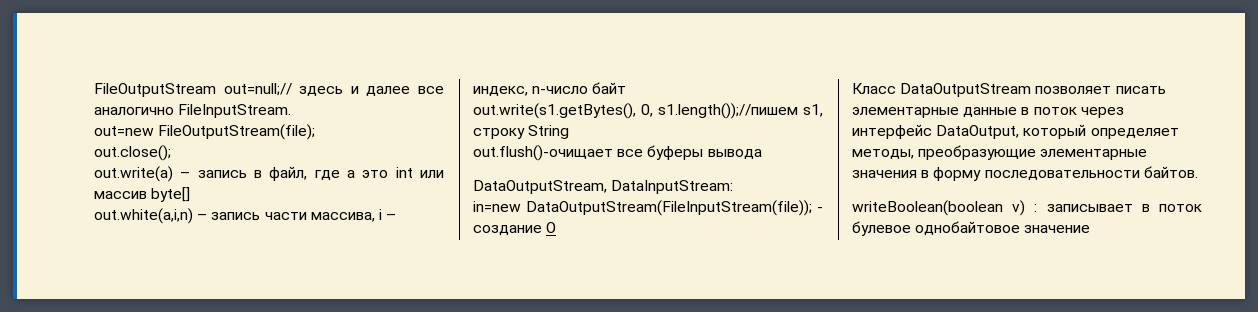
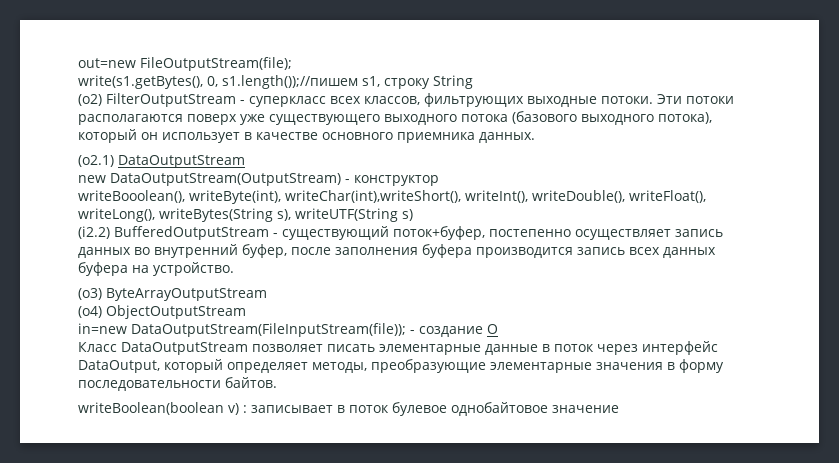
- FileOutputStream out=null;// здесь и далее все аналогично FileInputStream.
  out=new FileOutputStream(file);
- out.close();
- out.write(a) – запись в файл, где а это int или массив byte[]
- out.white(a,i,n) – запись части массива, i – индекс, n-число байт
- out.write(s1.getBytes(), 0, s1.length());//пишем s1, строку String
+ write(s1.getBytes(), 0, s1.length());//пишем s1, строку String
- out.flush()-очищает все буферы вывода
- DataOutputStream, DataInputStream:
+ (o2) FilterOutputStream - суперкласс всех классов, фильтрующих выходные потоки. Эти потоки располагаются поверх уже существующего выходного потока (базового выходного потока), который он использует в качестве основного приемника данных.
+ (o2.1) DataOutputStream
+ new DataOutputStream(OutputStream) - конструктор
+ writeBooolean(), writeByte(int), writeChar(int),writeShort(), writeInt(), writeDouble(), writeFloat(), writeLong(), writeBytes(String s), writeUTF(String s)
+ (i2.2) BufferedOutputStream - существующий поток+буфер, постепенно осуществляет запись данных во внутренний буфер, после заполнения буфера производится запись всех данных буфера на устройство.
+ (o3) ByteArrayOutputStream
+ (o4) ObjectOutputStream

